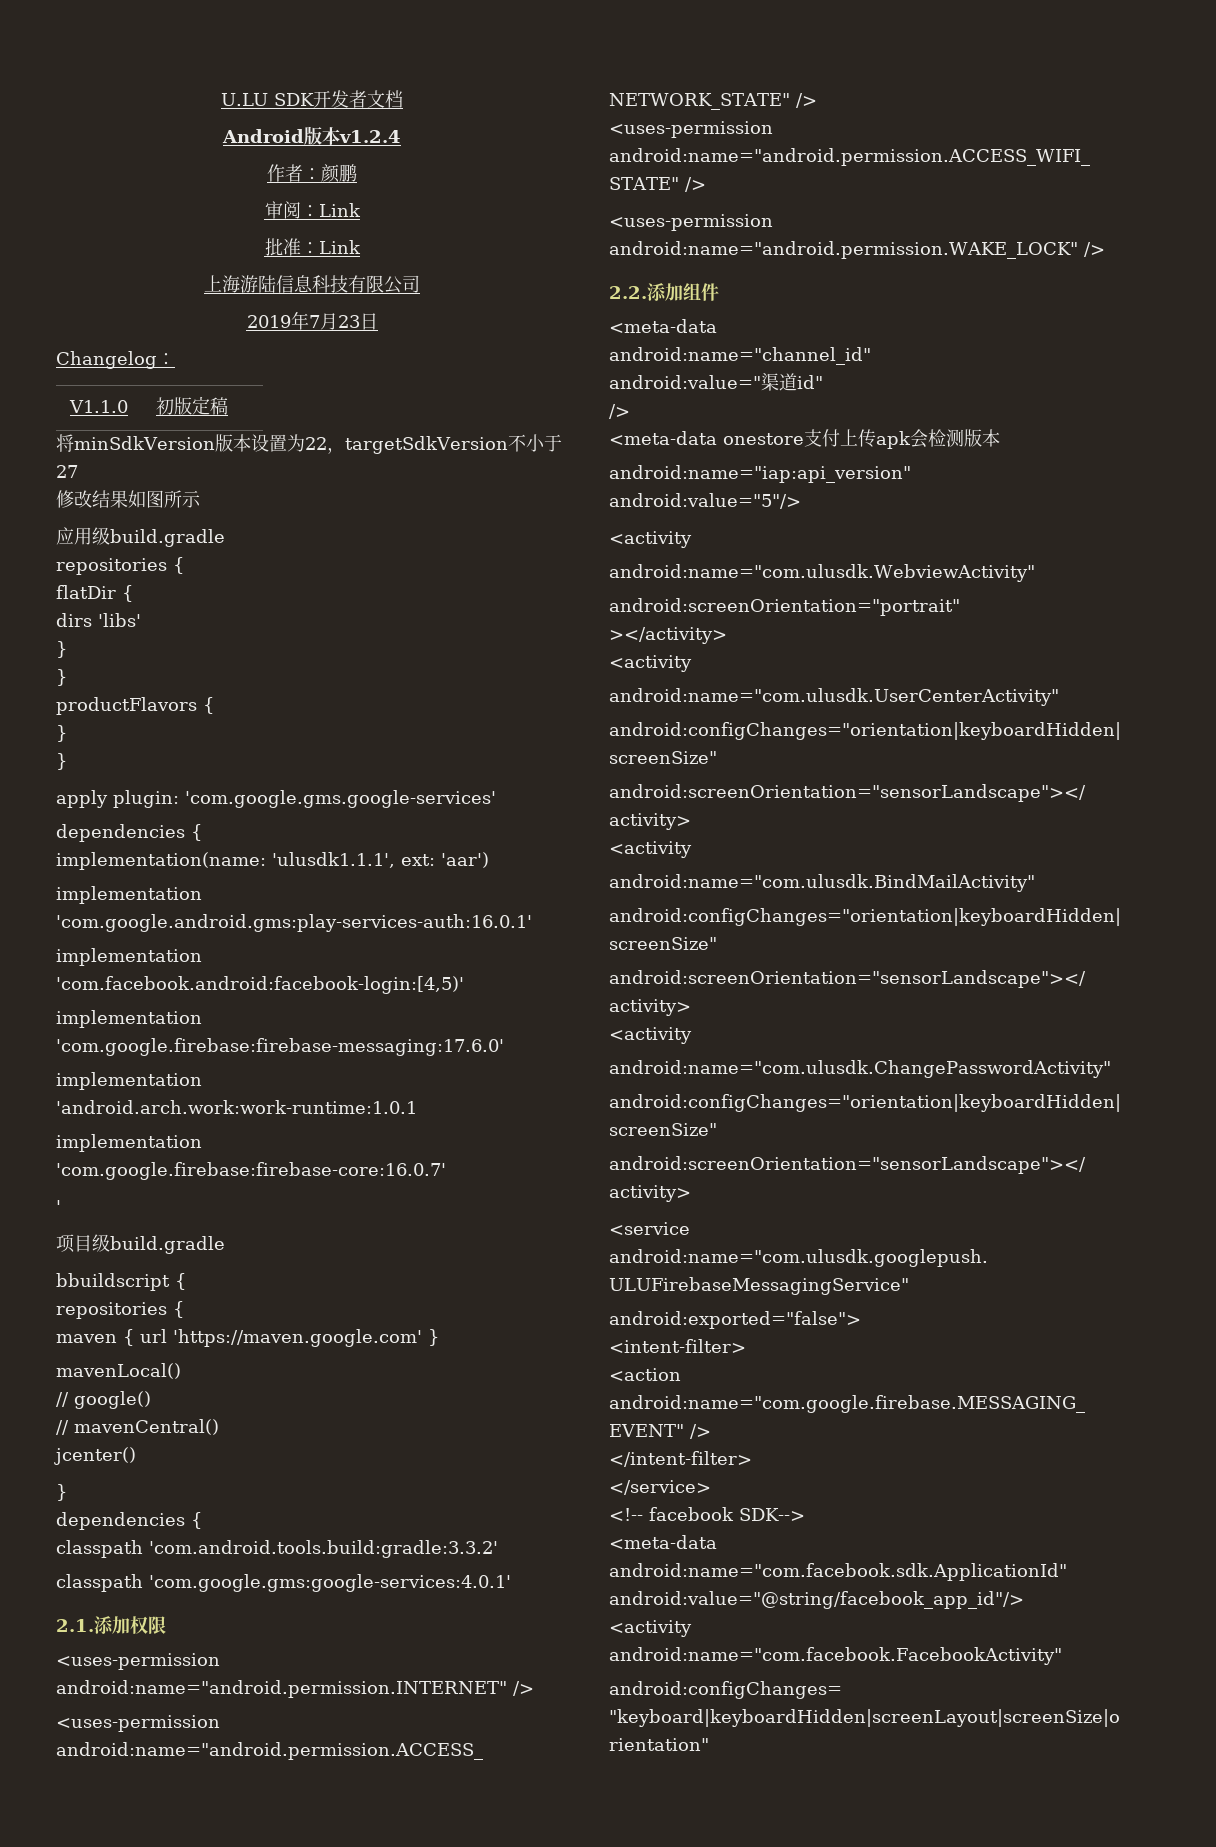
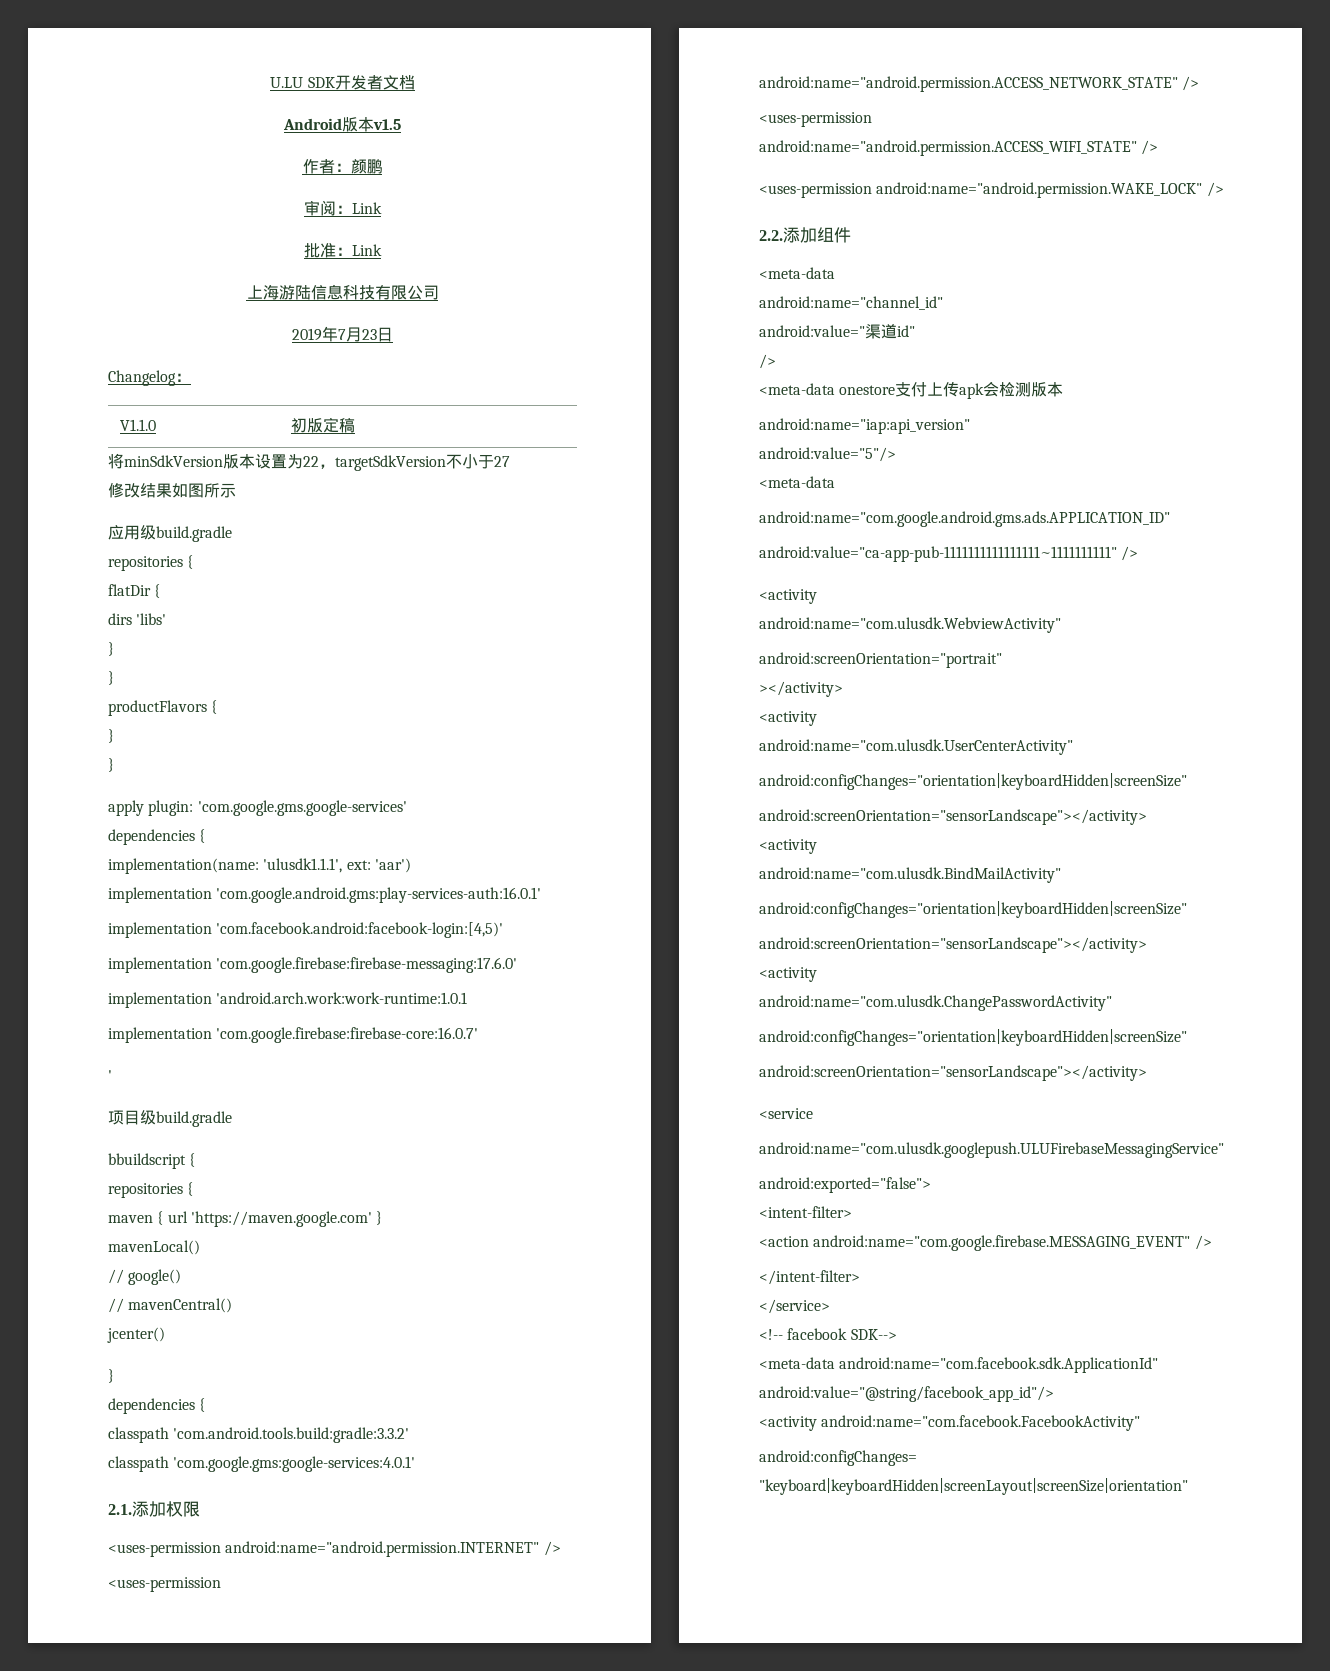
- Android版本v1.2.4
+ Android版本v1.5
  android:value="5"/>
+ <meta-data
+ android:name="com.google.android.gms.ads.APPLICATION_ID"
+ android:value="ca-app-pub-1111111111111111~1111111111" />

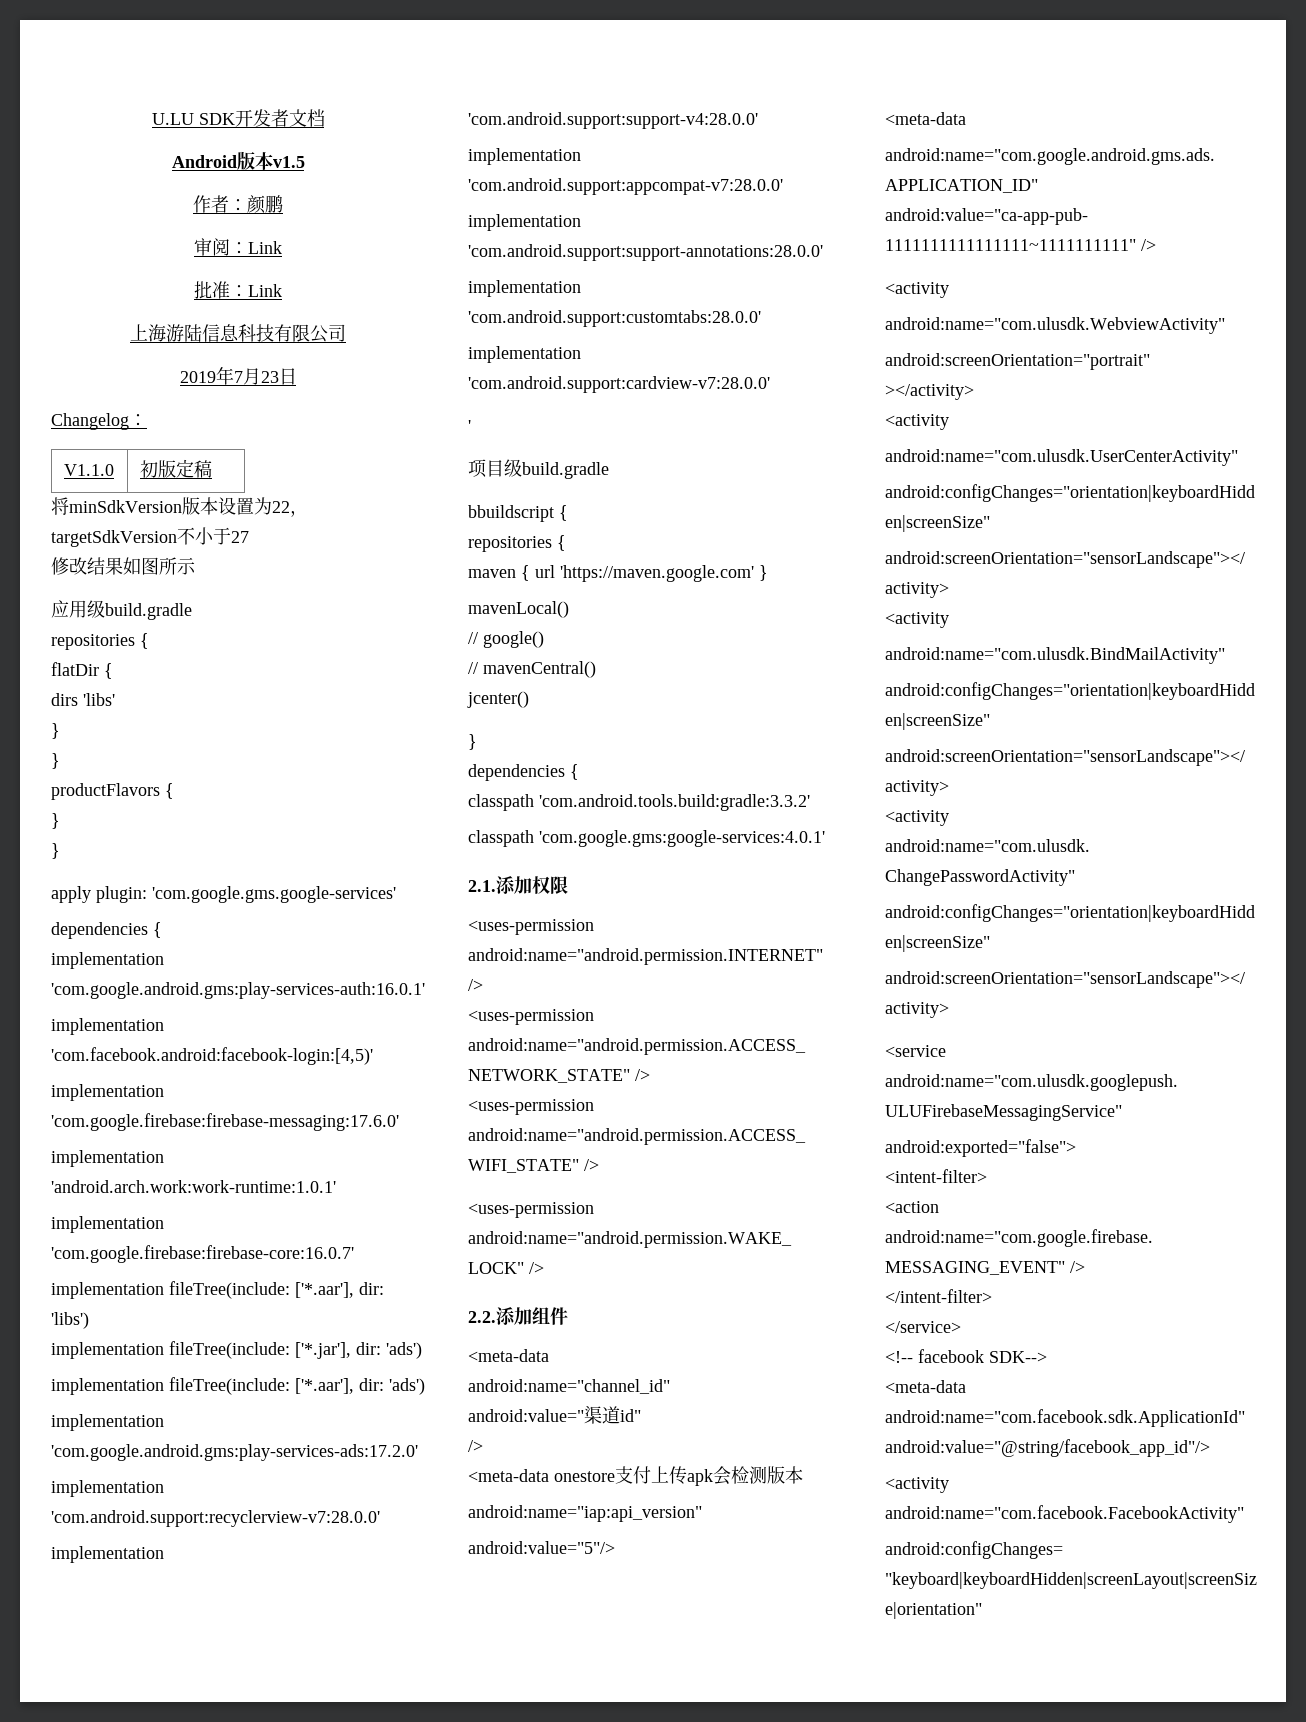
- implementation(name: 'ulusdk1.1.1', ext: 'aar')
- implementation 'android.arch.work:work-runtime:1.0.1
+ implementation 'android.arch.work:work-runtime:1.0.1'
+ implementation fileTree(include: ['*.aar'], dir: 'libs')
+ implementation fileTree(include: ['*.jar'], dir: 'ads')
+ implementation fileTree(include: ['*.aar'], dir: 'ads')
+ implementation 'com.google.android.gms:play-services-ads:17.2.0'
+ implementation 'com.android.support:recyclerview-v7:28.0.0'
+ implementation 'com.android.support:support-v4:28.0.0'
+ implementation 'com.android.support:appcompat-v7:28.0.0'
+ implementation 'com.android.support:support-annotations:28.0.0'
+ implementation 'com.android.support:customtabs:28.0.0'
+ implementation 'com.android.support:cardview-v7:28.0.0'

